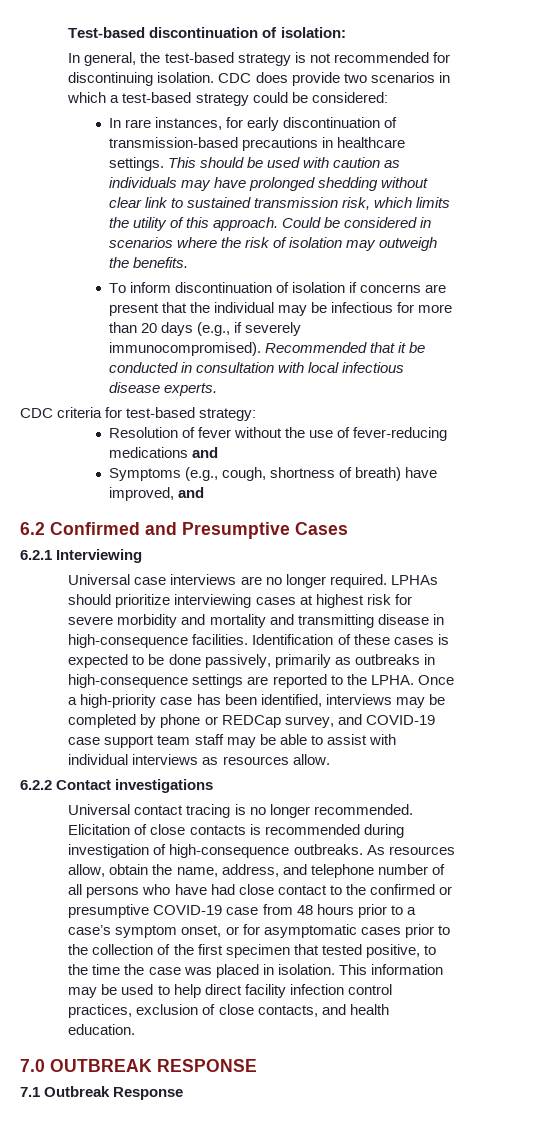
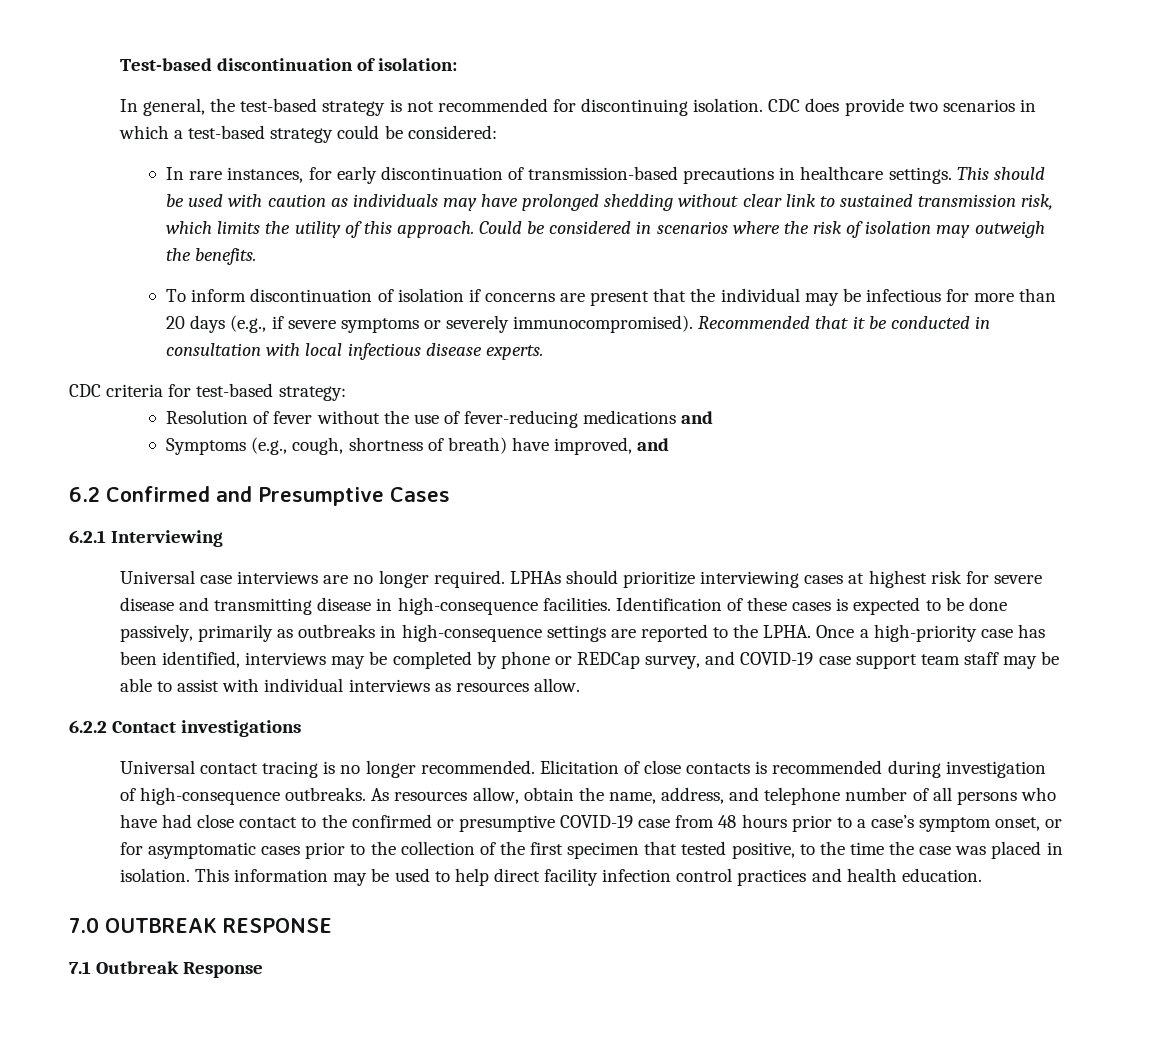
- To inform discontinuation of isolation if concerns are present that the individual may be infectious for more than 20 days (e.g., if severely immunocompromised).
+ To inform discontinuation of isolation if concerns are present that the individual may be infectious for more than 20 days (e.g., if severe symptoms or severely immunocompromised).
- LPHAs should prioritize interviewing cases at highest risk for severe morbidity and mortality and transmitting disease in high-consequence facilities.
+ LPHAs should prioritize interviewing cases at highest risk for severe disease and transmitting disease in high-consequence facilities.
- This information may be used to help direct facility infection control practices, exclusion of close contacts, and health education.
+ This information may be used to help direct facility infection control practices and health education.

